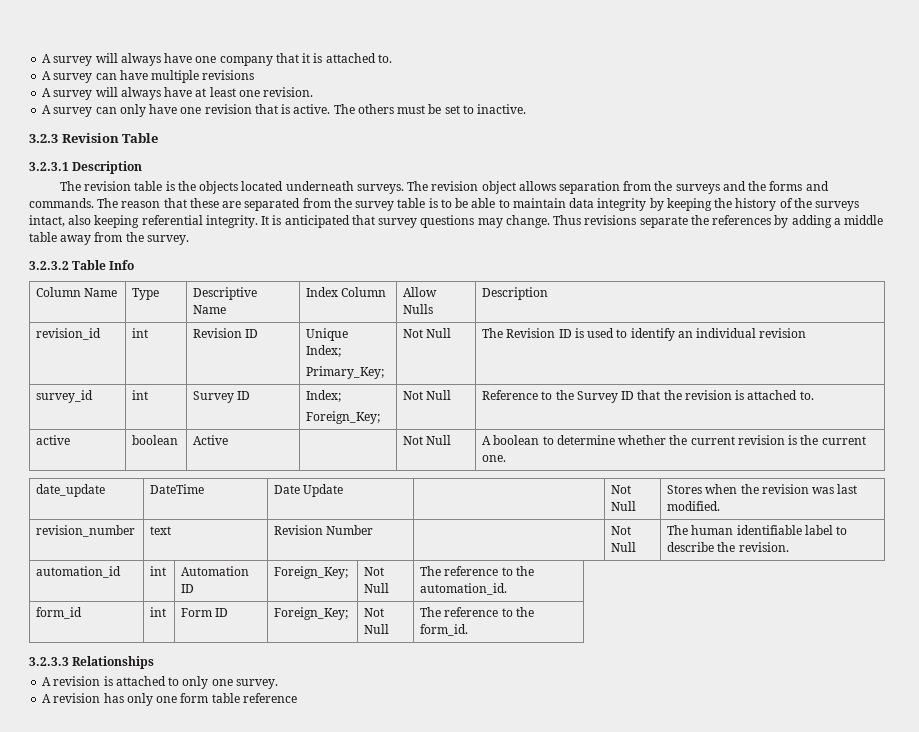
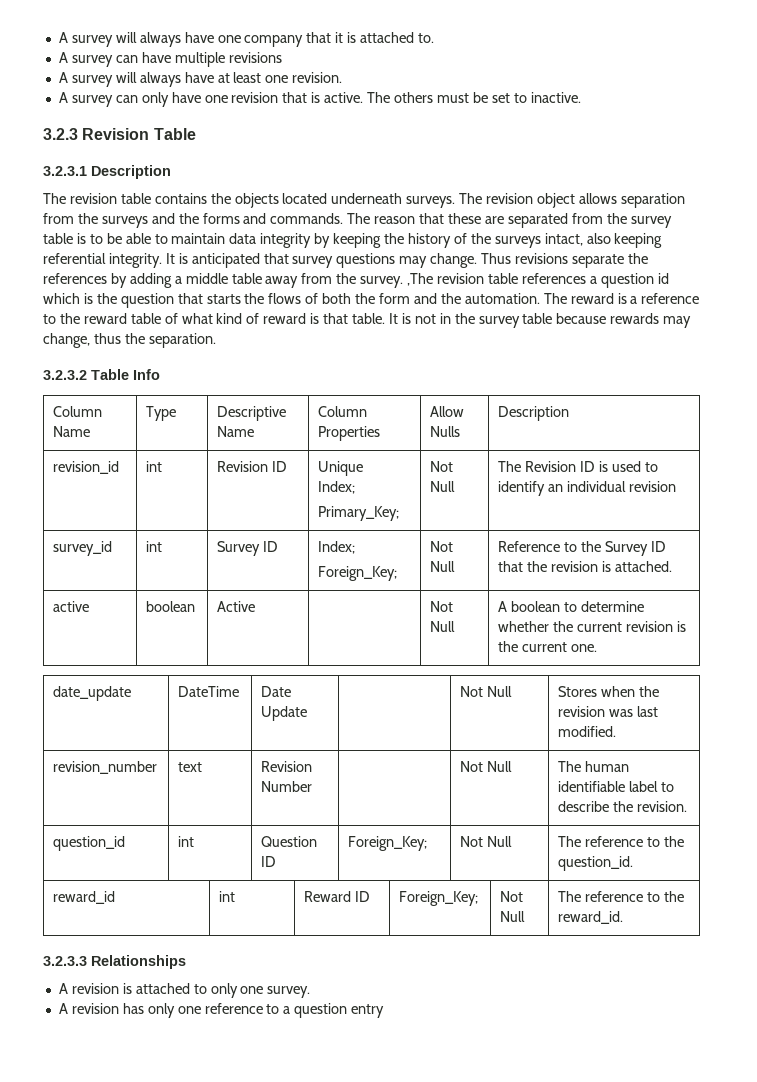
- The revision table is the objects located underneath surveys.
+ The revision table contains the objects located underneath surveys.
- Thus revisions separate the references by adding a middle table away from the survey.
+ Thus revisions separate the references by adding a middle table away from the survey. ,The revision table references a question id which is the question that starts the flows of both the form and the automation. The reward is a reference to the reward table of what kind of reward is that table. It is not in the survey table because rewards may change, thus the separation.
- Column Name | Type | Descriptive Name | Index Column | Allow Nulls | Description
+ Column Name | Type | Descriptive Name | Column Properties | Allow Nulls | Description
  survey_id | int | Survey ID | Index;
- Foreign_Key; | Not Null | Reference to the Survey ID that the revision is attached to.
+ Foreign_Key; | Not Null | Reference to the Survey ID that the revision is attached.
- automation_id | int | Automation ID | Foreign_Key; | Not Null | The reference to the automation_id.
- form_id | int | Form ID | Foreign_Key; | Not Null | The reference to the form_id.
+ question_id | int | Question ID | Foreign_Key; | Not Null | The reference to the question_id.
+ reward_id | int | Reward ID | Foreign_Key; | Not Null | The reference to the reward_id.
- A revision has only one form table reference
+ A revision has only one reference to a question entry

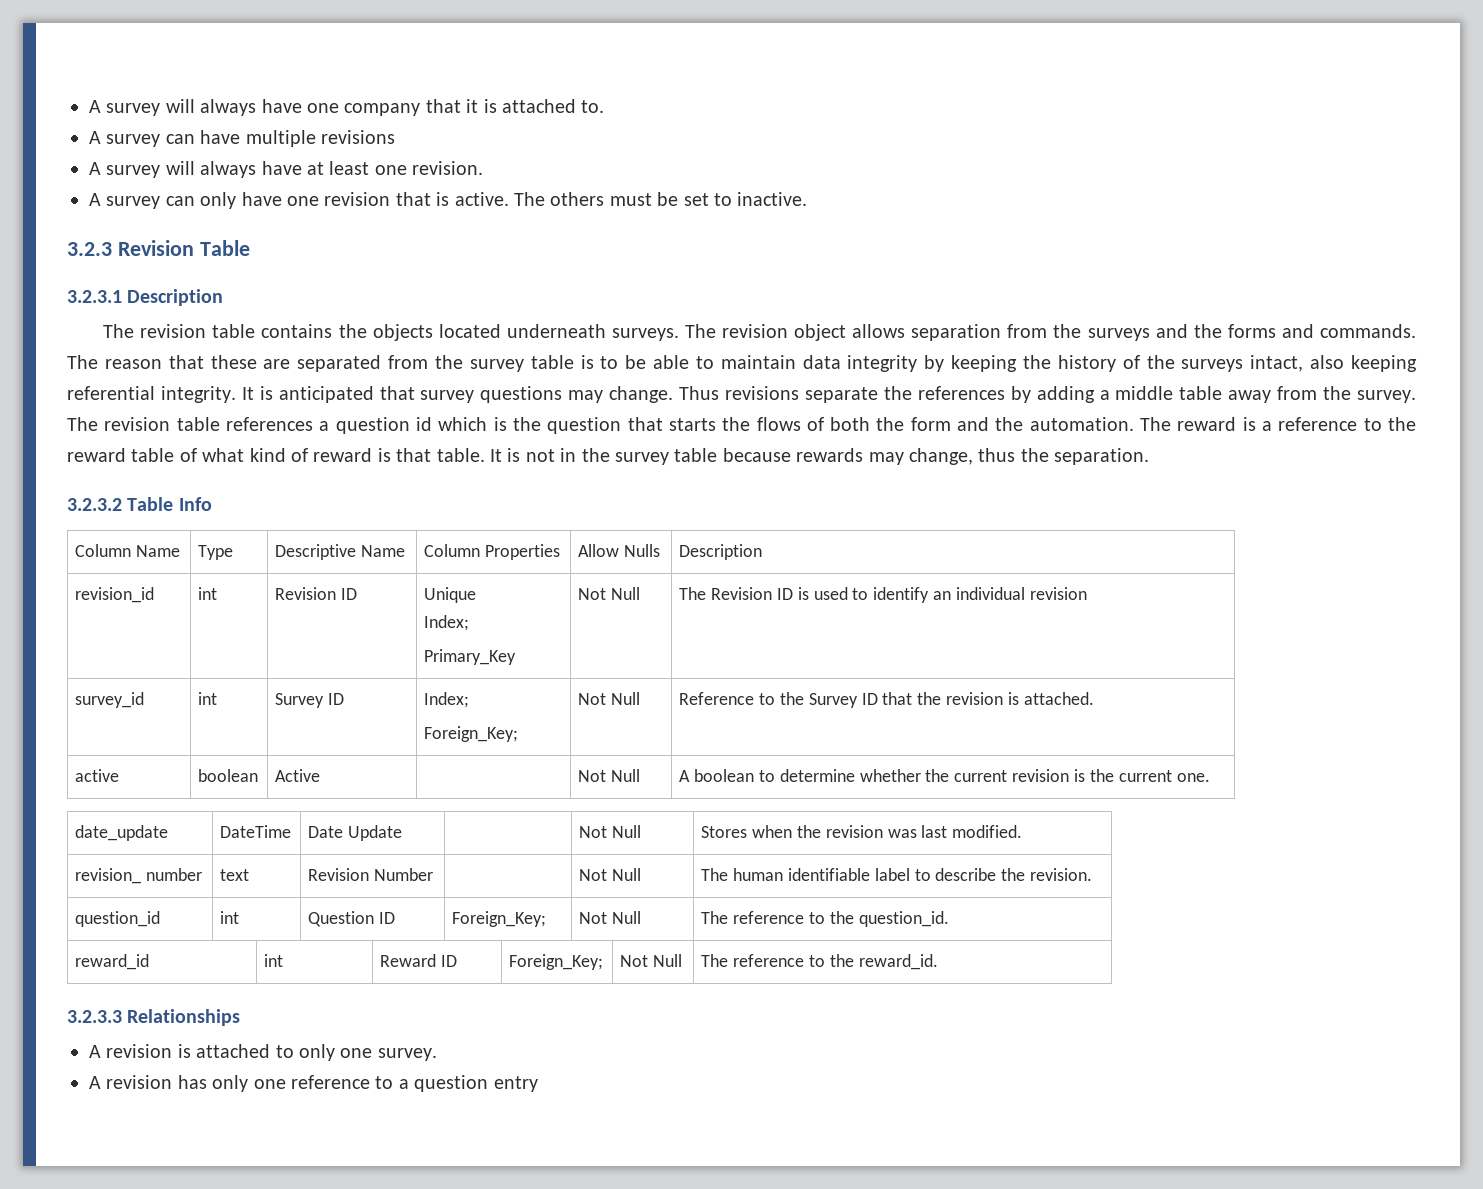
- Thus revisions separate the references by adding a middle table away from the survey. ,The revision table references a question id which is the question that starts the flows of both the form and the automation.
+ Thus revisions separate the references by adding a middle table away from the survey. The revision table references a question id which is the question that starts the flows of both the form and the automation.
  revision_id | int | Revision ID | Unique
  Index;
- Primary_Key; | Not Null | The Revision ID is used to identify an individual revision
+ Primary_Key | Not Null | The Revision ID is used to identify an individual revision
- revision_number | text | Revision Number | | Not Null | The human identifiable label to describe the revision.
+ revision_ number | text | Revision Number | | Not Null | The human identifiable label to describe the revision.

